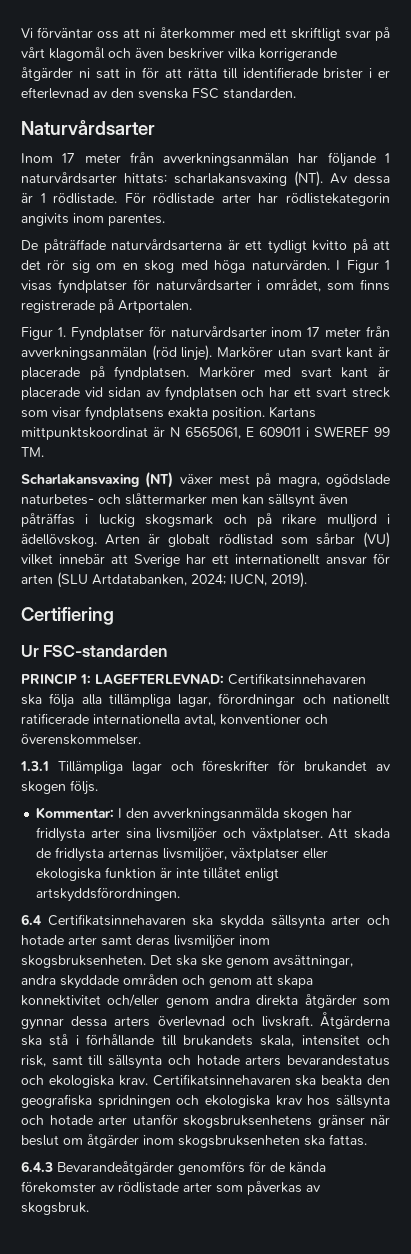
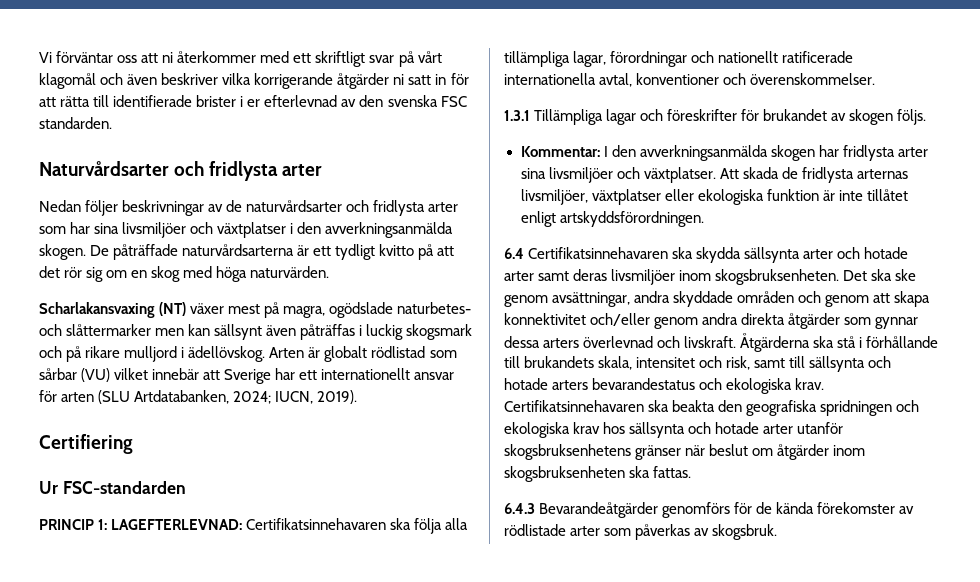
- Naturvårdsarter
- Inom 17 meter från avverkningsanmälan har följande 1 naturvårdsarter hittats: scharlakansvaxing (NT). Av dessa är 1 rödlistade. För rödlistade arter har rödlistekategorin angivits inom parentes.
- De påträffade naturvårdsarterna är ett tydligt kvitto på att det rör sig om en skog med höga naturvärden. I Figur 1 visas fyndplatser för naturvårdsarter i området, som finns registrerade på Artportalen.
- Figur 1. Fyndplatser för naturvårdsarter inom 17 meter från avverkningsanmälan (röd linje). Markörer utan svart kant är placerade på fyndplatsen. Markörer med svart kant är placerade vid sidan av fyndplatsen och har ett svart streck som visar fyndplatsens exakta position. Kartans mittpunktskoordinat är N 6565061, E 609011 i SWEREF 99 TM.
+ Naturvårdsarter och fridlysta arter
+ Nedan följer beskrivningar av de naturvårdsarter och fridlysta arter som har sina livsmiljöer och växtplatser i den avverkningsanmälda skogen. De påträffade naturvårdsarterna är ett tydligt kvitto på att det rör sig om en skog med höga naturvärden.

